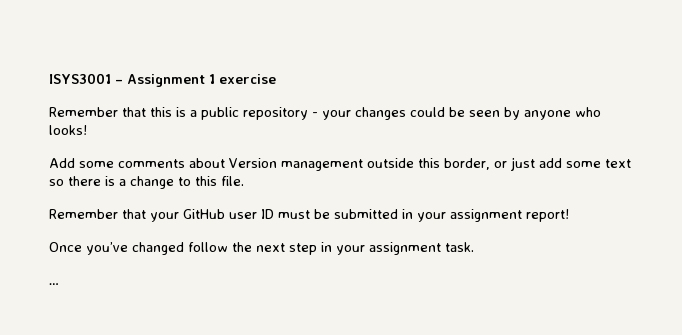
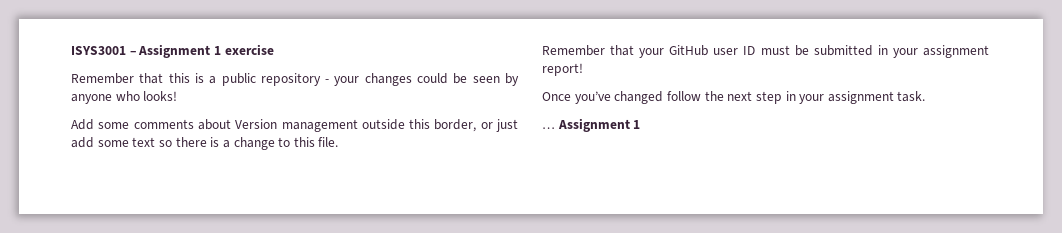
- …
+ … Assignment 1

